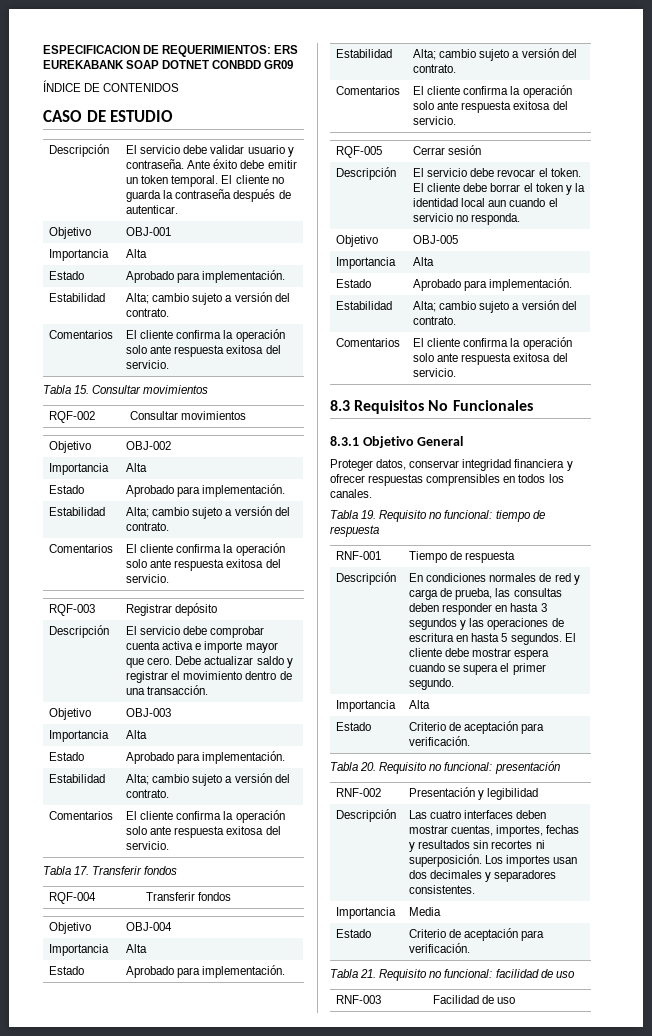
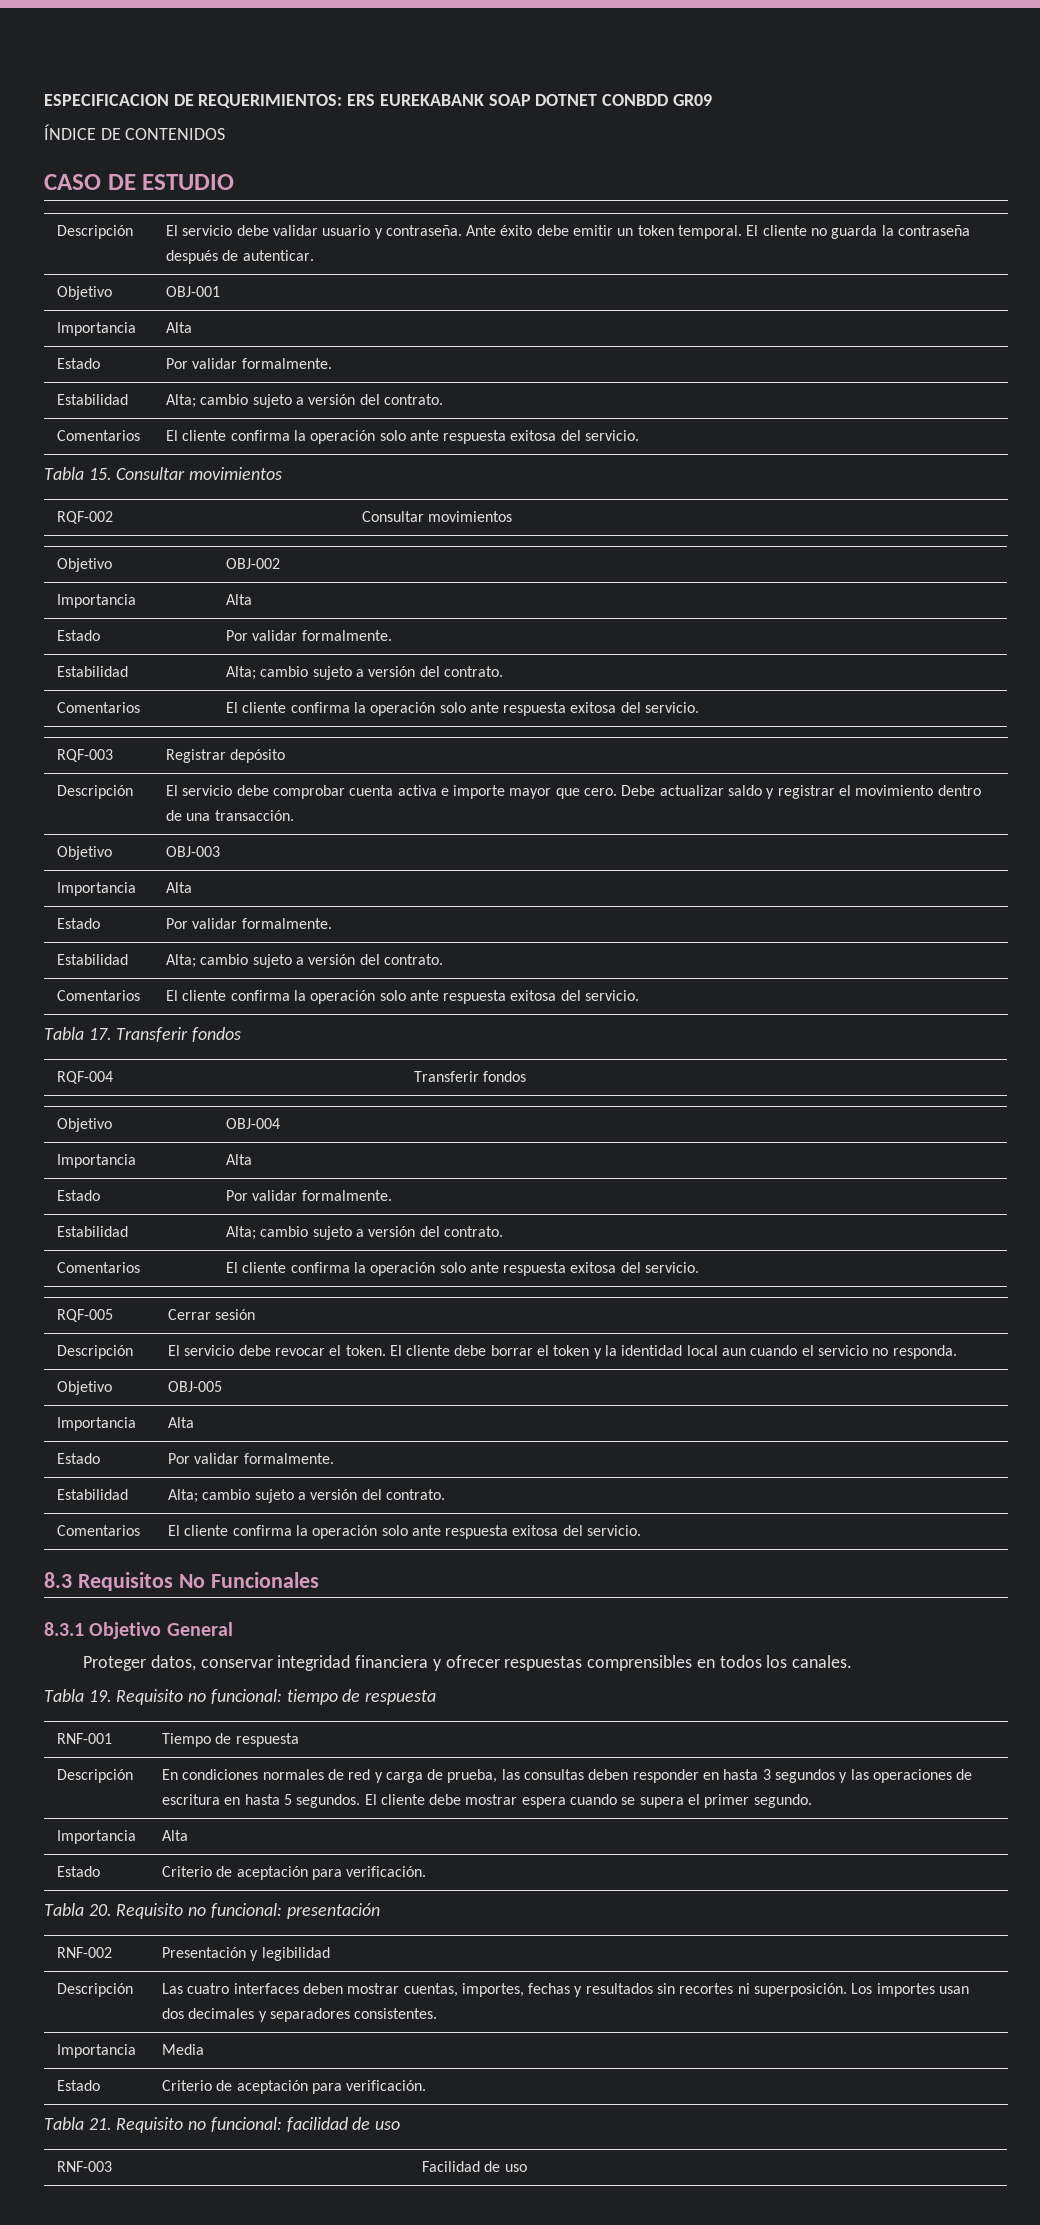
  Objetivo | OBJ-001
  Importancia | Alta
- Estado | Aprobado para implementación.
+ Estado | Por validar formalmente.
  Objetivo | OBJ-002
  Importancia | Alta
- Estado | Aprobado para implementación.
+ Estado | Por validar formalmente.
  Objetivo | OBJ-003
  Importancia | Alta
- Estado | Aprobado para implementación.
+ Estado | Por validar formalmente.
  Objetivo | OBJ-004
  Importancia | Alta
- Estado | Aprobado para implementación.
+ Estado | Por validar formalmente.
  Objetivo | OBJ-005
  Importancia | Alta
- Estado | Aprobado para implementación.
+ Estado | Por validar formalmente.

